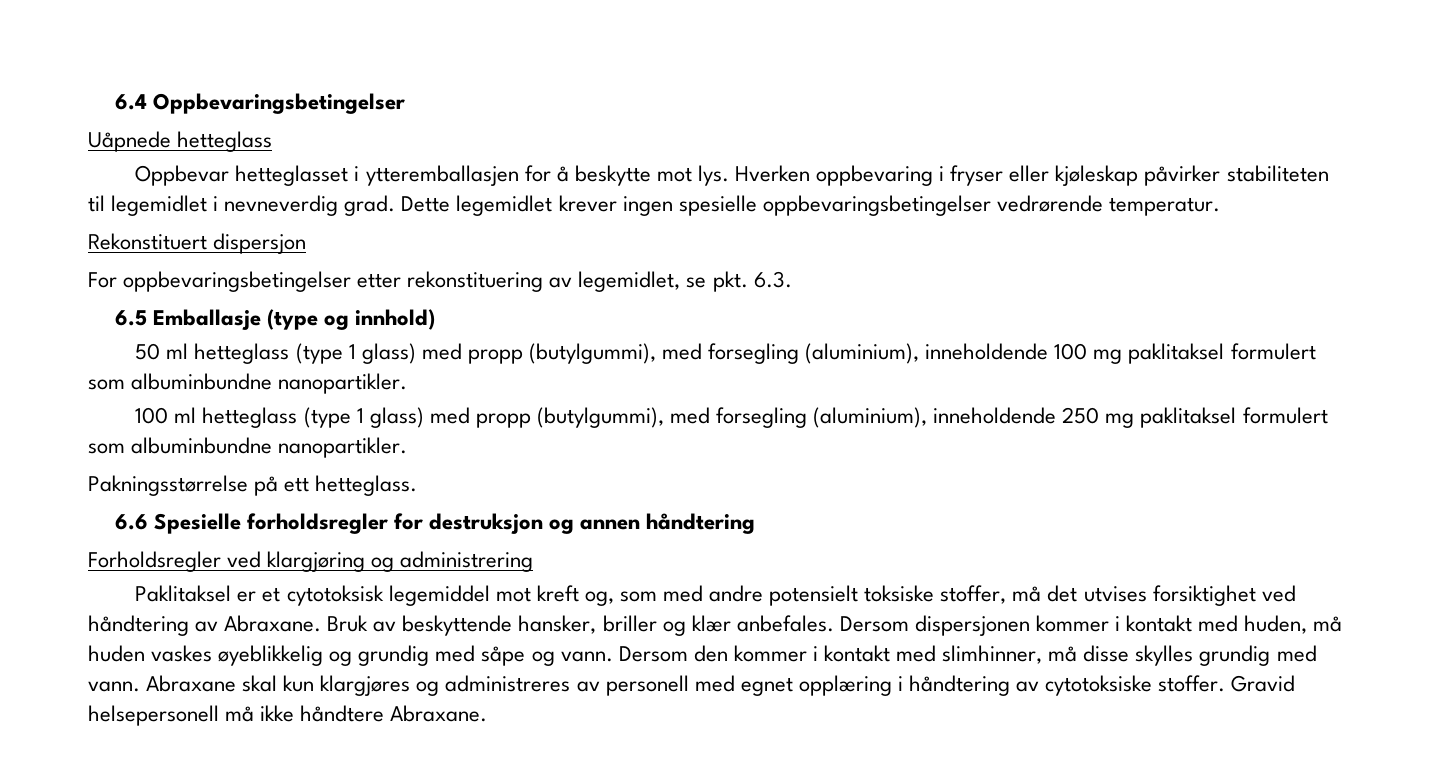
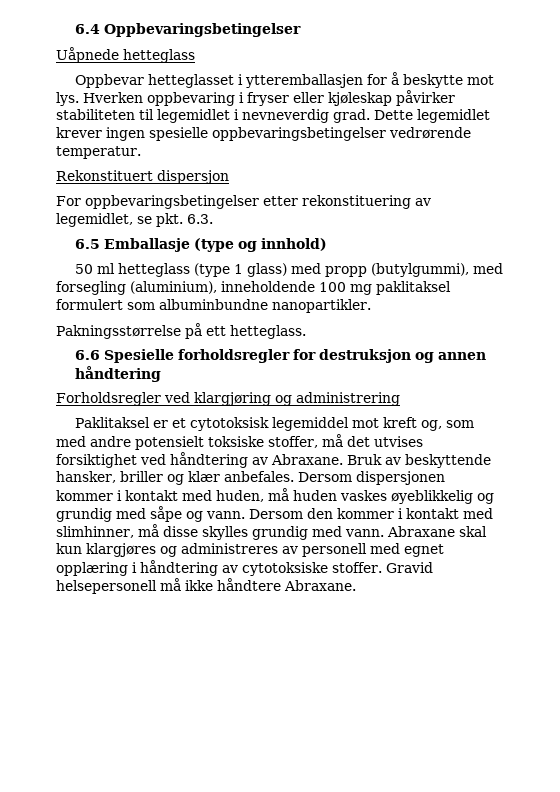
- 100 ml hetteglass (type 1 glass) med propp (butylgummi), med forsegling (aluminium), inneholdende 250 mg paklitaksel formulert som albuminbundne nanopartikler.

